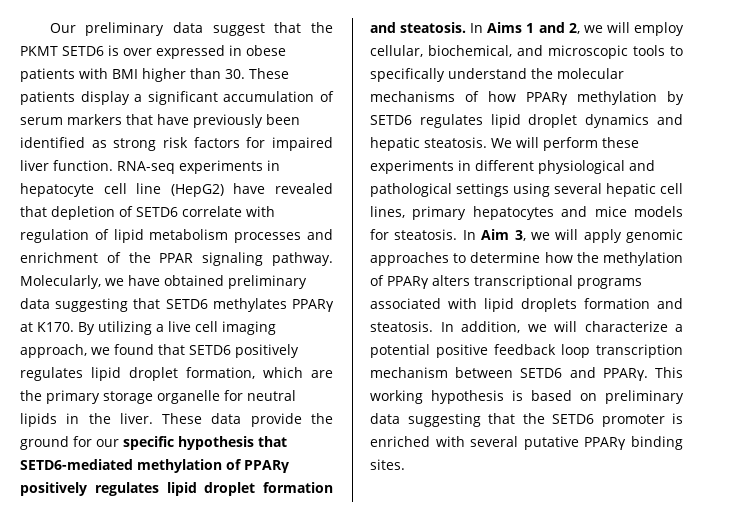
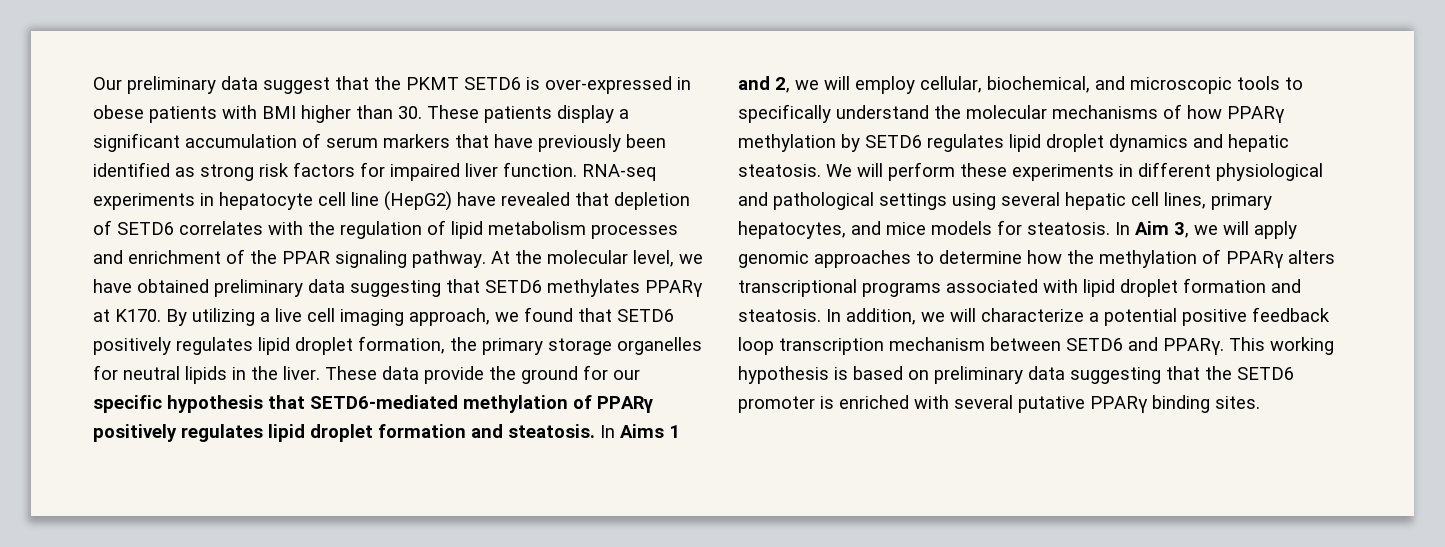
- Our preliminary data suggest that the PKMT SETD6 is over expressed in obese patients with BMI higher than 30. These patients display a significant accumulation of serum markers that have previously been identified as strong risk factors for impaired liver function.
+ Our preliminary data suggest that the PKMT SETD6 is over-expressed in obese patients with BMI higher than 30. These patients display a significant accumulation of serum markers that have previously been identified as strong risk factors for impaired liver function.
- RNA-seq experiments in hepatocyte cell line (HepG2) have revealed that depletion of SETD6 correlate with regulation of lipid metabolism processes and enrichment of the PPAR signaling pathway.
+ RNA-seq experiments in hepatocyte cell line (HepG2) have revealed that depletion of SETD6 correlates with the regulation of lipid metabolism processes and enrichment of the PPAR signaling pathway.
- Molecularly, we have obtained preliminary data suggesting that SETD6 methylates PPARγ at K170.
+ At the molecular level, we have obtained preliminary data suggesting that SETD6 methylates PPARγ at K170.
- By utilizing a live cell imaging approach, we found that SETD6 positively regulates lipid droplet formation, which are the primary storage organelle for neutral lipids in the liver.
+ By utilizing a live cell imaging approach, we found that SETD6 positively regulates lipid droplet formation, the primary storage organelles for neutral lipids in the liver.
- We will perform these experiments in different physiological and pathological settings using several hepatic cell lines, primary hepatocytes and mice models for steatosis.
+ We will perform these experiments in different physiological and pathological settings using several hepatic cell lines, primary hepatocytes, and mice models for steatosis.
- In Aim 3, we will apply genomic approaches to determine how the methylation of PPARγ alters transcriptional programs associated with lipid droplets formation and steatosis.
+ In Aim 3, we will apply genomic approaches to determine how the methylation of PPARγ alters transcriptional programs associated with lipid droplet formation and steatosis.

